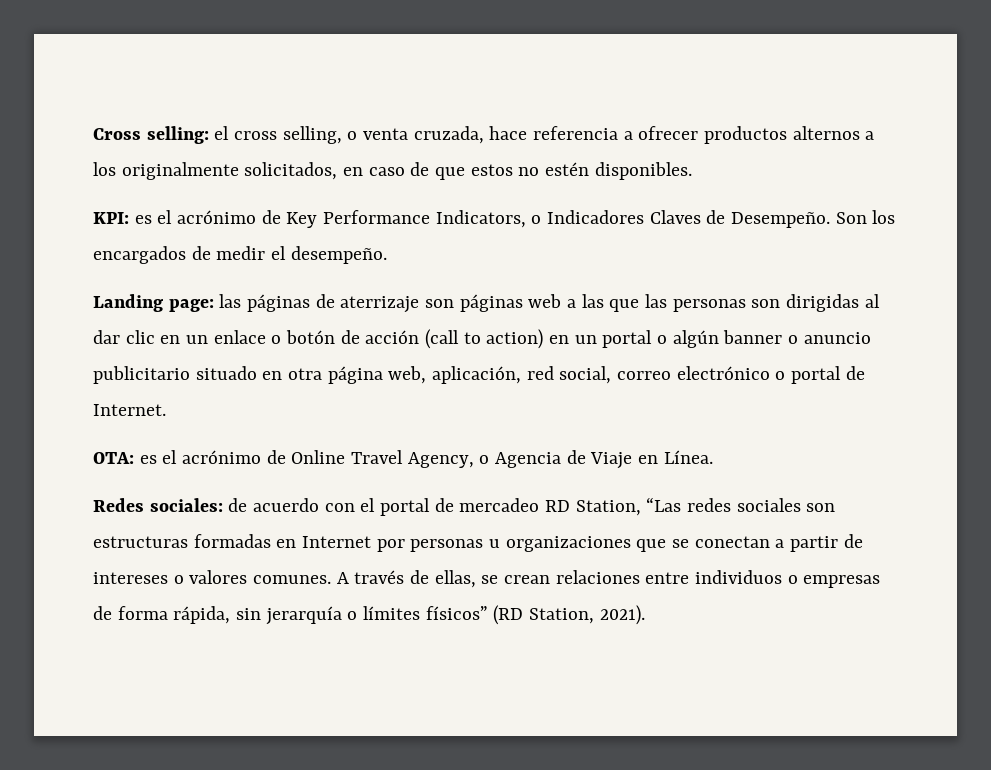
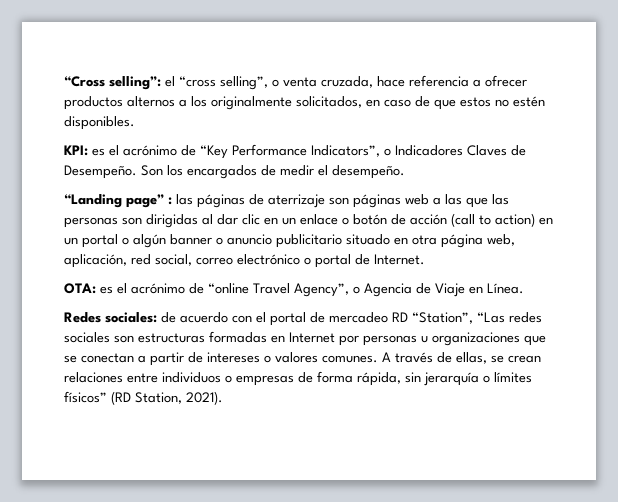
- Cross selling: el cross selling, o venta cruzada, hace referencia a ofrecer productos alternos a los originalmente solicitados, en caso de que estos no estén disponibles.
+ “Cross selling”: el “cross selling”, o venta cruzada, hace referencia a ofrecer productos alternos a los originalmente solicitados, en caso de que estos no estén disponibles.
- KPI: es el acrónimo de Key Performance Indicators, o Indicadores Claves de Desempeño.
+ KPI: es el acrónimo de “Key Performance Indicators”, o Indicadores Claves de Desempeño.
- Landing page: las páginas de aterrizaje son páginas web a las que las personas son dirigidas al dar clic en un enlace o botón de acción (call to action) en un portal o algún banner o anuncio publicitario situado en otra página web, aplicación, red social, correo electrónico o portal de Internet.
+ “Landing page” : las páginas de aterrizaje son páginas web a las que las personas son dirigidas al dar clic en un enlace o botón de acción (call to action) en un portal o algún banner o anuncio publicitario situado en otra página web, aplicación, red social, correo electrónico o portal de Internet.
- OTA: es el acrónimo de Online Travel Agency, o Agencia de Viaje en Línea.
+ OTA: es el acrónimo de “online Travel Agency”, o Agencia de Viaje en Línea.
- Redes sociales: de acuerdo con el portal de mercadeo RD Station, “Las redes sociales son estructuras formadas en Internet por personas u organizaciones que se conectan a partir de intereses o valores comunes.
+ Redes sociales: de acuerdo con el portal de mercadeo RD “Station”, “Las redes sociales son estructuras formadas en Internet por personas u organizaciones que se conectan a partir de intereses o valores comunes.

